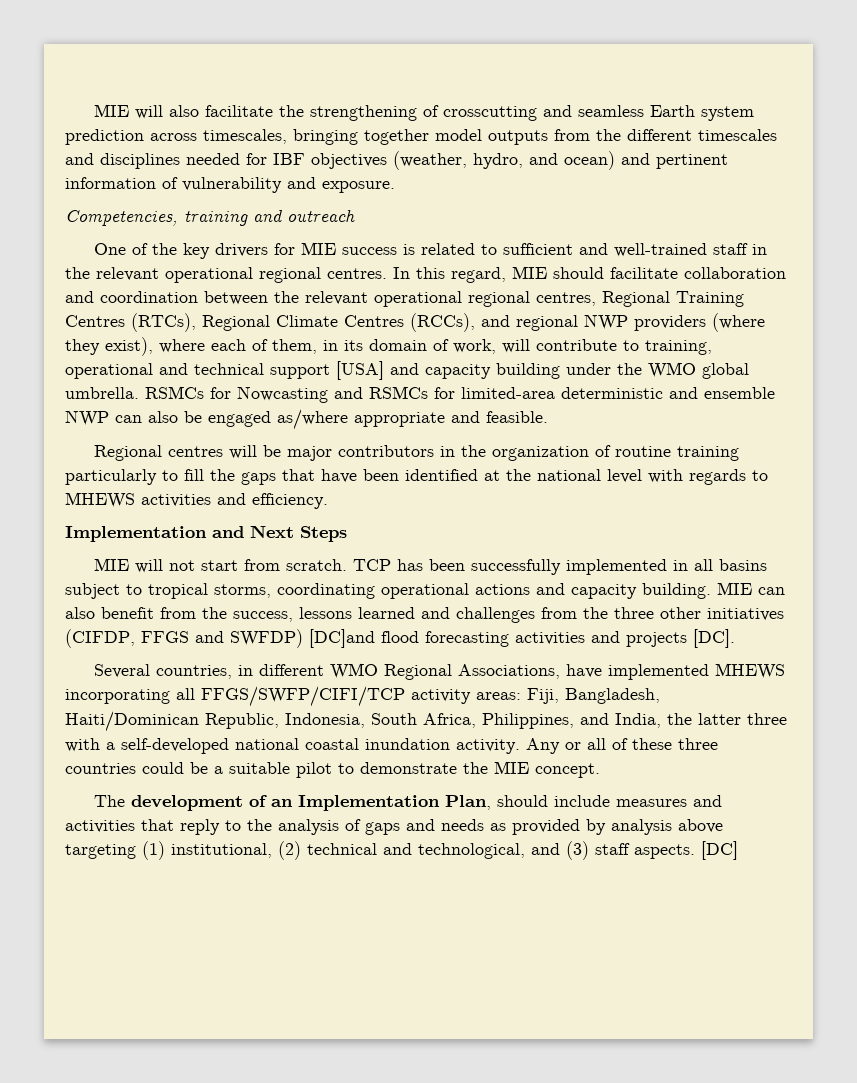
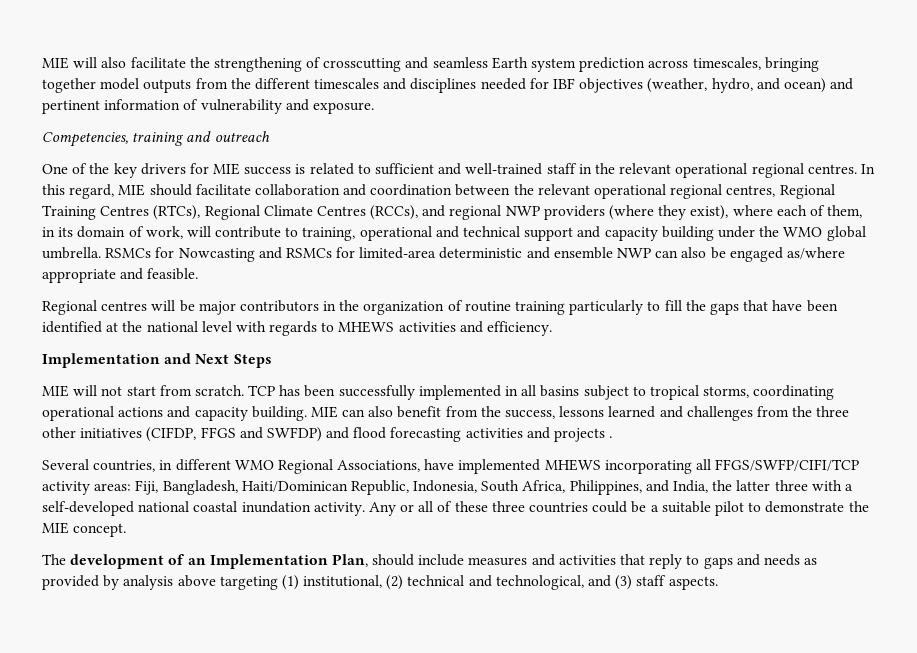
- In this regard, MIE should facilitate collaboration and coordination between the relevant operational regional centres, Regional Training Centres (RTCs), Regional Climate Centres (RCCs), and regional NWP providers (where they exist), where each of them, in its domain of work, will contribute to training, operational and technical support [USA] and capacity building under the WMO global umbrella.
+ In this regard, MIE should facilitate collaboration and coordination between the relevant operational regional centres, Regional Training Centres (RTCs), Regional Climate Centres (RCCs), and regional NWP providers (where they exist), where each of them, in its domain of work, will contribute to training, operational and technical support and capacity building under the WMO global umbrella.
- MIE can also benefit from the success, lessons learned and challenges from the three other initiatives (CIFDP, FFGS and SWFDP) [DC]and flood forecasting activities and projects [DC].
+ MIE can also benefit from the success, lessons learned and challenges from the three other initiatives (CIFDP, FFGS and SWFDP) and flood forecasting activities and projects .
- The development of an Implementation Plan, should include measures and activities that reply to the analysis of gaps and needs as provided by analysis above targeting (1) institutional, (2) technical and technological, and (3) staff aspects. [DC]
+ The development of an Implementation Plan, should include measures and activities that reply to gaps and needs as provided by analysis above targeting (1) institutional, (2) technical and technological, and (3) staff aspects.

